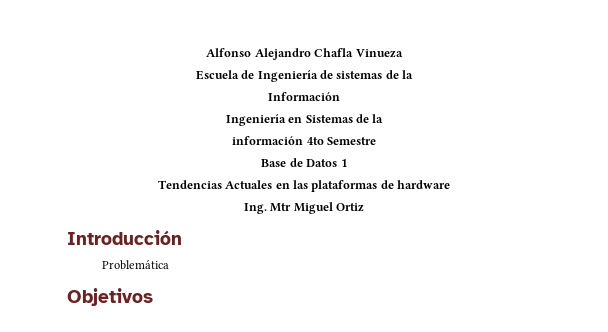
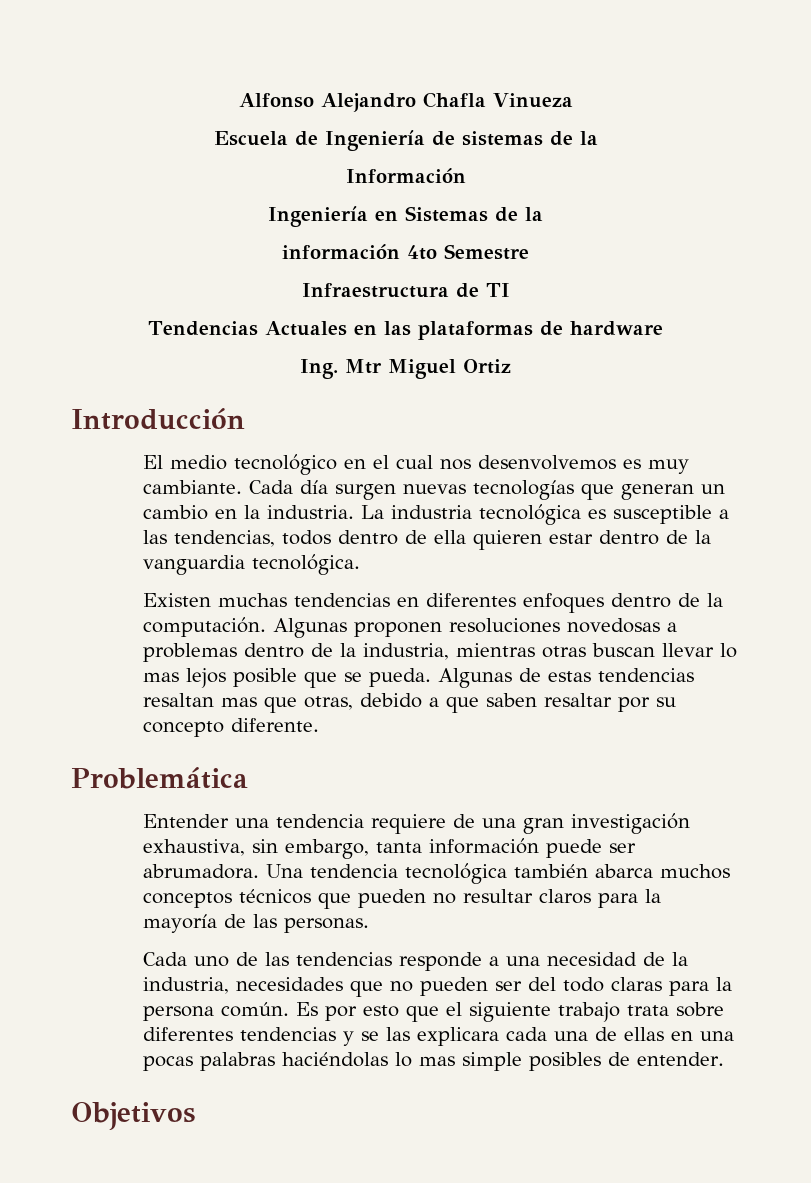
- Base de Datos 1
+ Infraestructura de TI
+ El medio tecnológico en el cual nos desenvolvemos es muy cambiante. Cada día surgen nuevas tecnologías que generan un cambio en la industria. La industria tecnológica es susceptible a las tendencias, todos dentro de ella quieren estar dentro de la vanguardia tecnológica.
+ Existen muchas tendencias en diferentes enfoques dentro de la computación. Algunas proponen resoluciones novedosas a problemas dentro de la industria, mientras otras buscan llevar lo mas lejos posible que se pueda. Algunas de estas tendencias resaltan mas que otras, debido a que saben resaltar por su concepto diferente.
  Problemática
+ Entender una tendencia requiere de una gran investigación exhaustiva, sin embargo, tanta información puede ser abrumadora. Una tendencia tecnológica también abarca muchos conceptos técnicos que pueden no resultar claros para la mayoría de las personas.
+ Cada uno de las tendencias responde a una necesidad de la industria, necesidades que no pueden ser del todo claras para la persona común. Es por esto que el siguiente trabajo trata sobre diferentes tendencias y se las explicara cada una de ellas en una pocas palabras haciéndolas lo mas simple posibles de entender.

